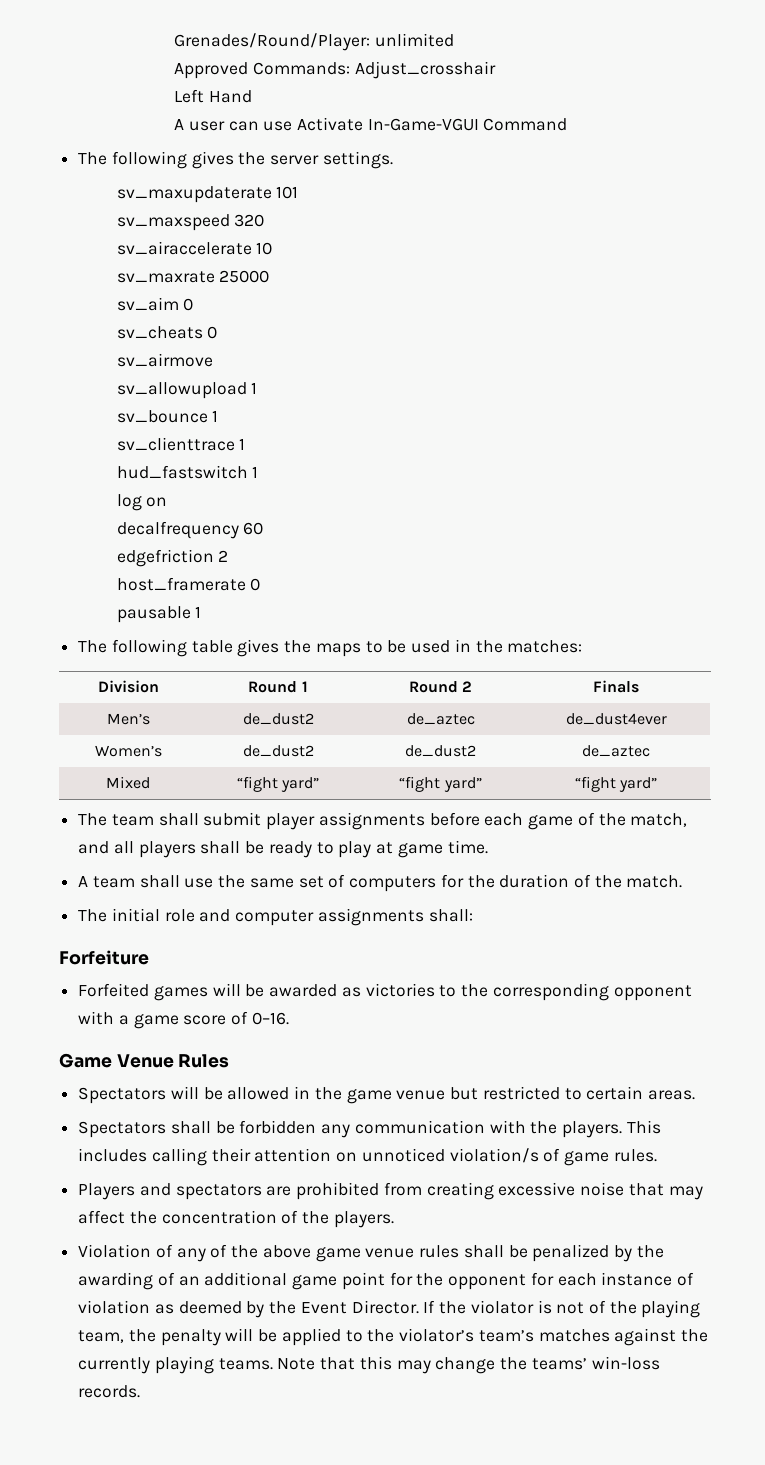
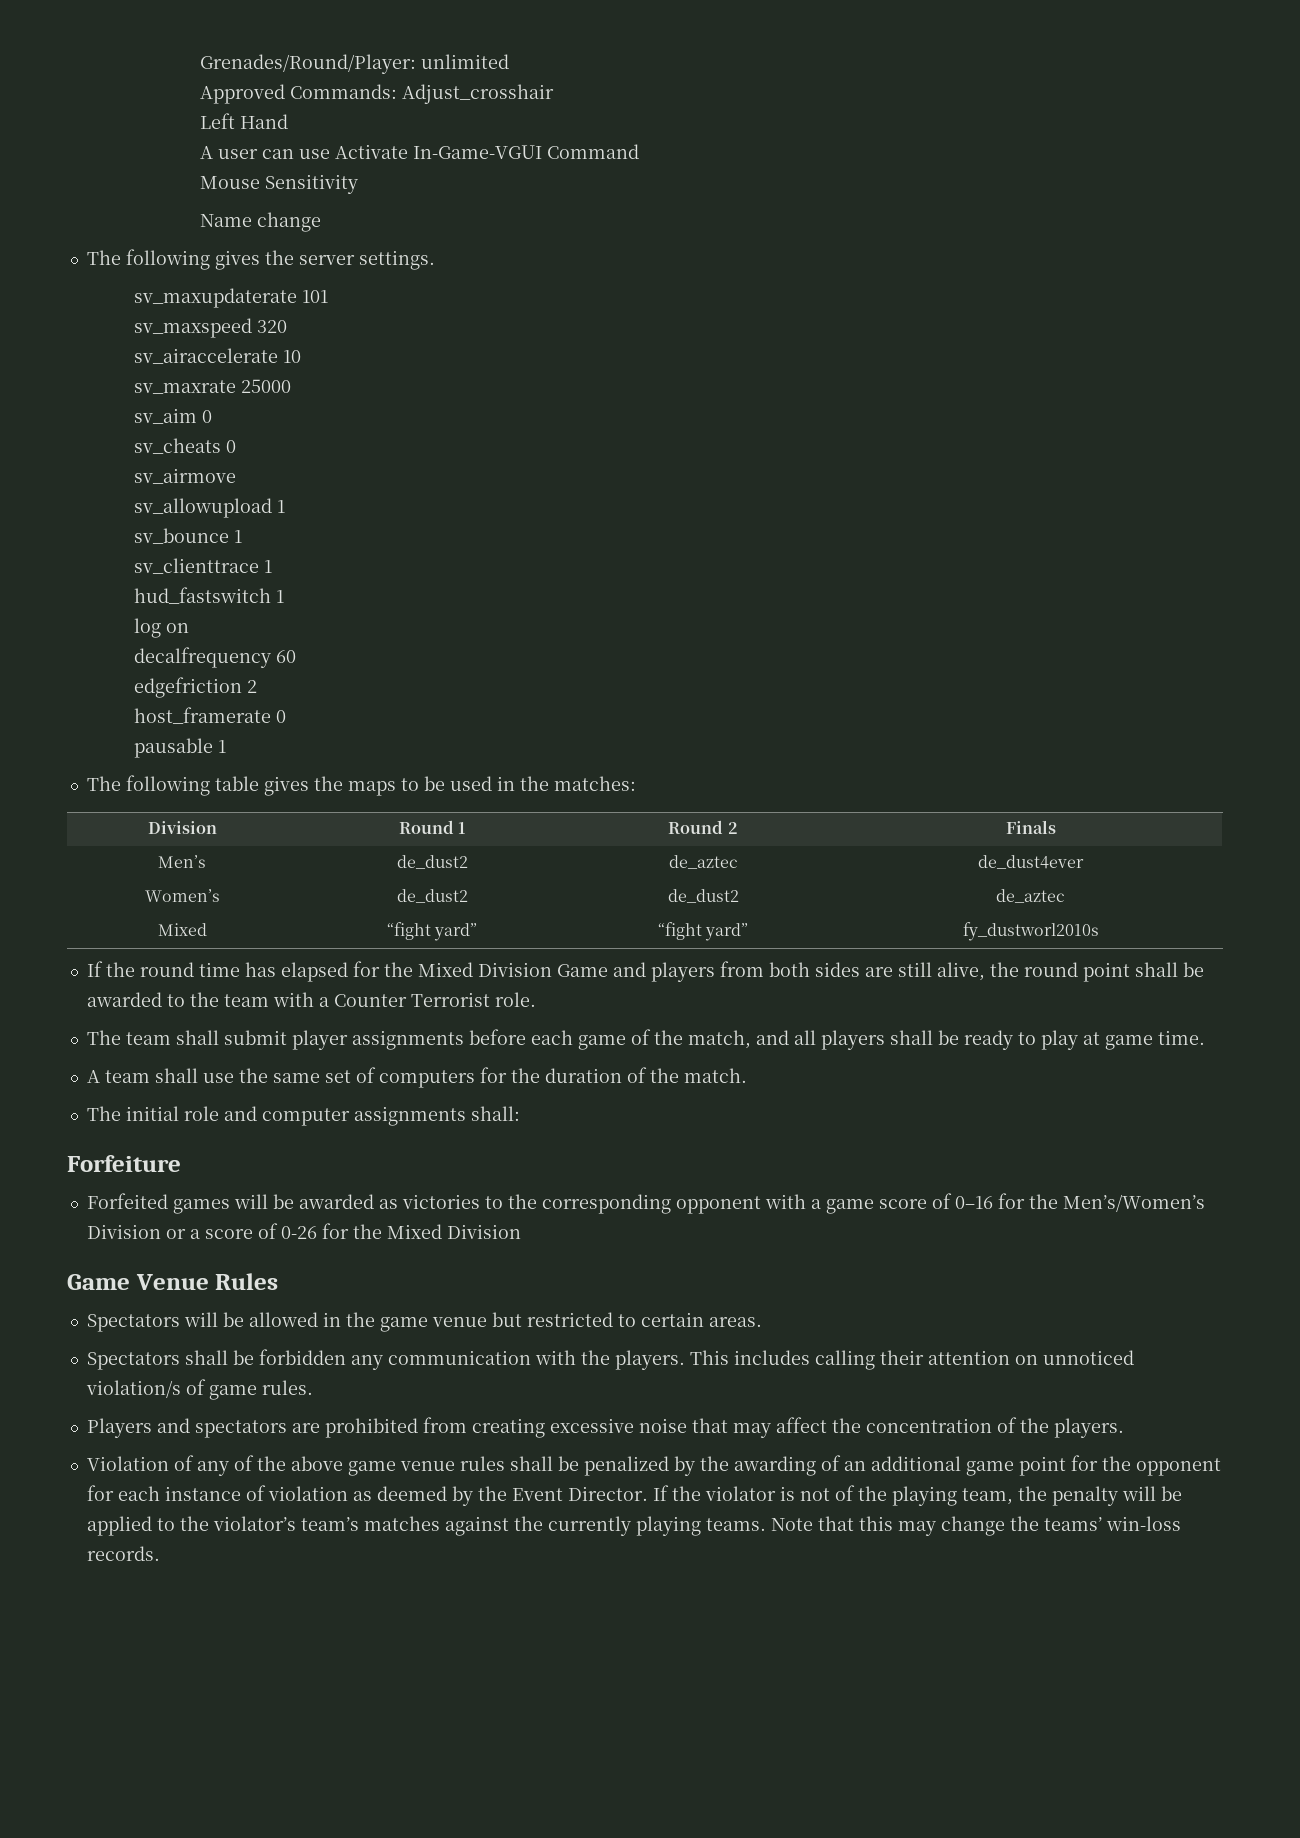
+ Mouse Sensitivity
+ Name change
- Mixed | “fight yard” | “fight yard” | “fight yard”
+ Mixed | “fight yard” | “fight yard” | fy_dustworl2010s
+ If the round time has elapsed for the Mixed Division Game and players from both sides are still alive, the round point shall be awarded to the team with a Counter Terrorist role.
- Forfeited games will be awarded as victories to the corresponding opponent with a game score of 0–16.
+ Forfeited games will be awarded as victories to the corresponding opponent with a game score of 0–16 for the Men’s/Women’s Division or a score of 0-26 for the Mixed Division

